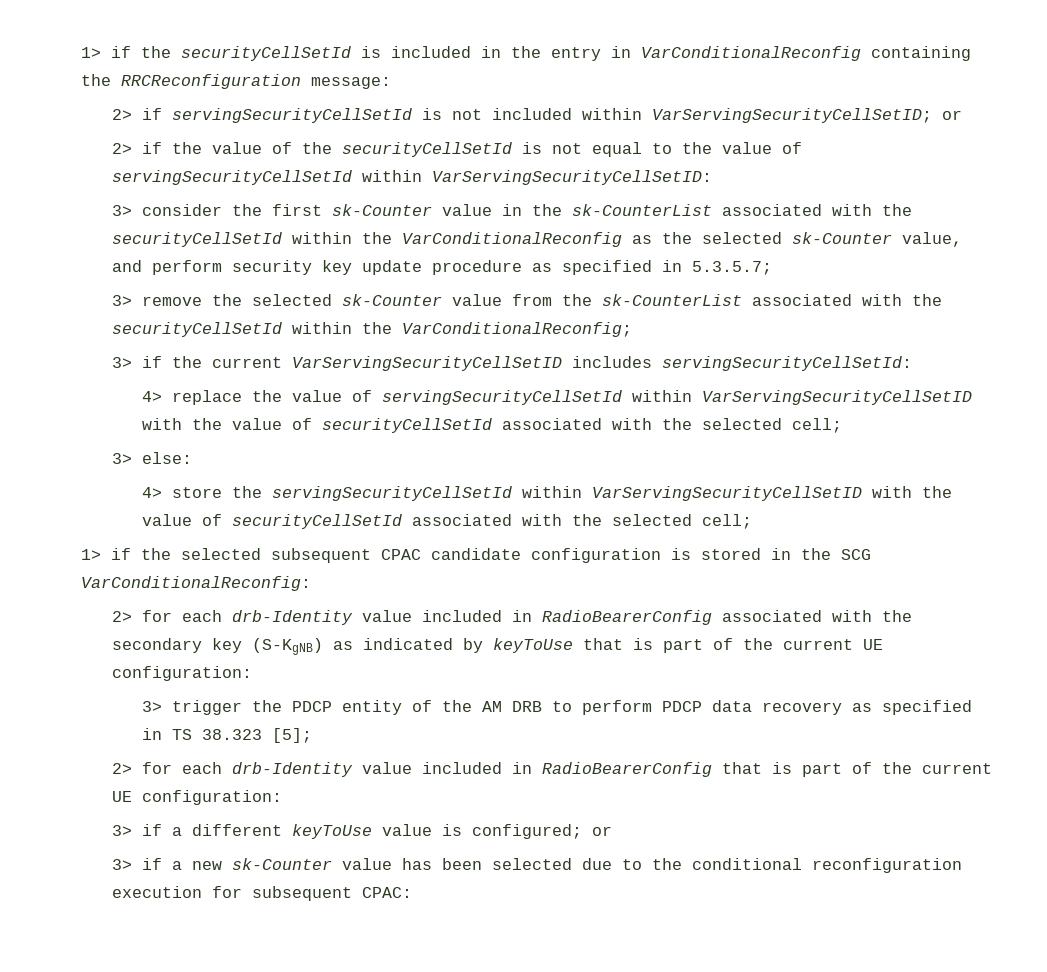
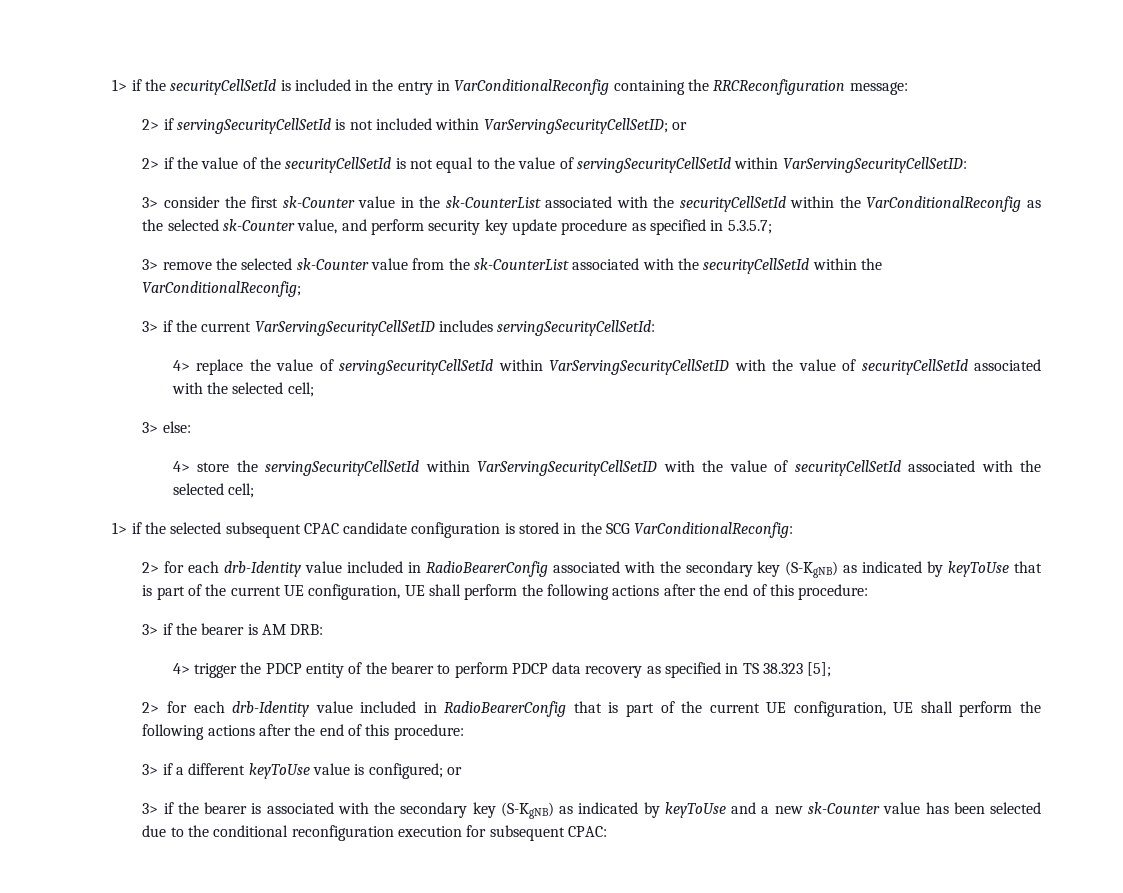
- 2> for each drb-Identity value included in RadioBearerConfig associated with the secondary key (S-KgNB) as indicated by keyToUse that is part of the current UE configuration:
- 3> trigger the PDCP entity of the AM DRB to perform PDCP data recovery as specified in TS 38.323 [5];
+ 2> for each drb-Identity value included in RadioBearerConfig associated with the secondary key (S-KgNB) as indicated by keyToUse that is part of the current UE configuration, UE shall perform the following actions after the end of this procedure:
+ 3> if the bearer is AM DRB:
+ 4> trigger the PDCP entity of the bearer to perform PDCP data recovery as specified in TS 38.323 [5];
- 2> for each drb-Identity value included in RadioBearerConfig that is part of the current UE configuration:
+ 2> for each drb-Identity value included in RadioBearerConfig that is part of the current UE configuration, UE shall perform the following actions after the end of this procedure:
- 3> if a new sk-Counter value has been selected due to the conditional reconfiguration execution for subsequent CPAC:
+ 3> if the bearer is associated with the secondary key (S-KgNB) as indicated by keyToUse and a new sk-Counter value has been selected due to the conditional reconfiguration execution for subsequent CPAC:

